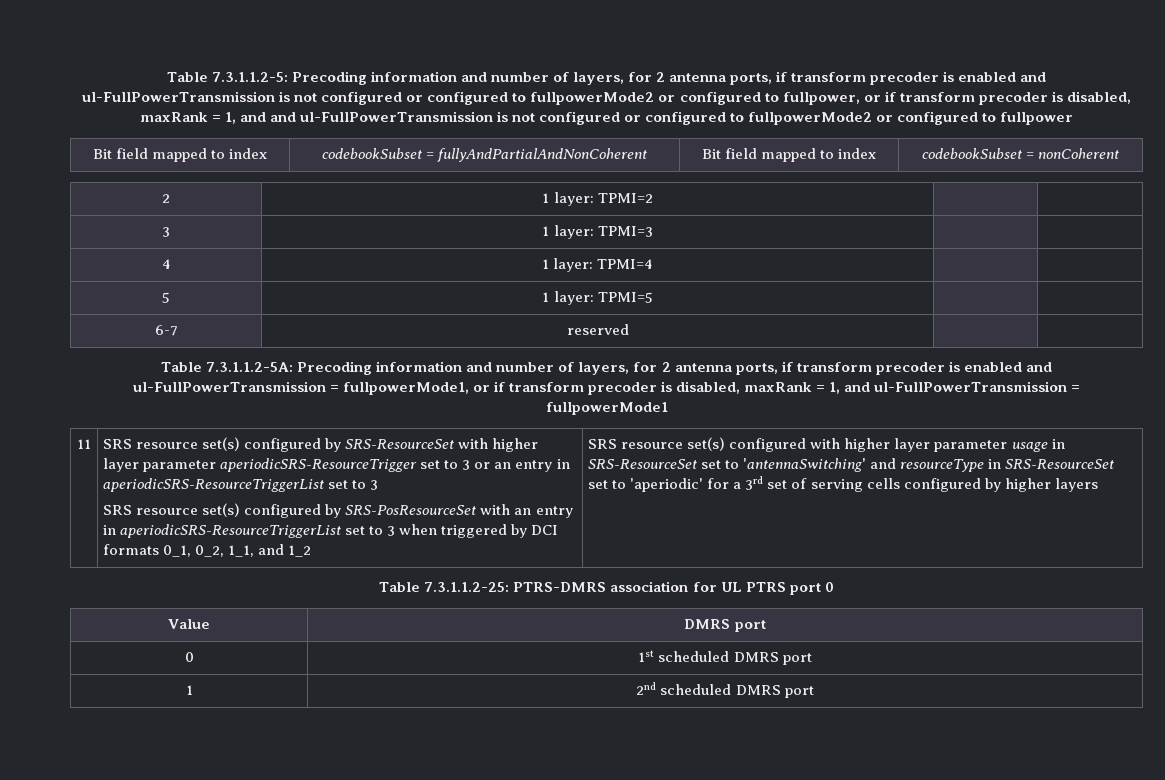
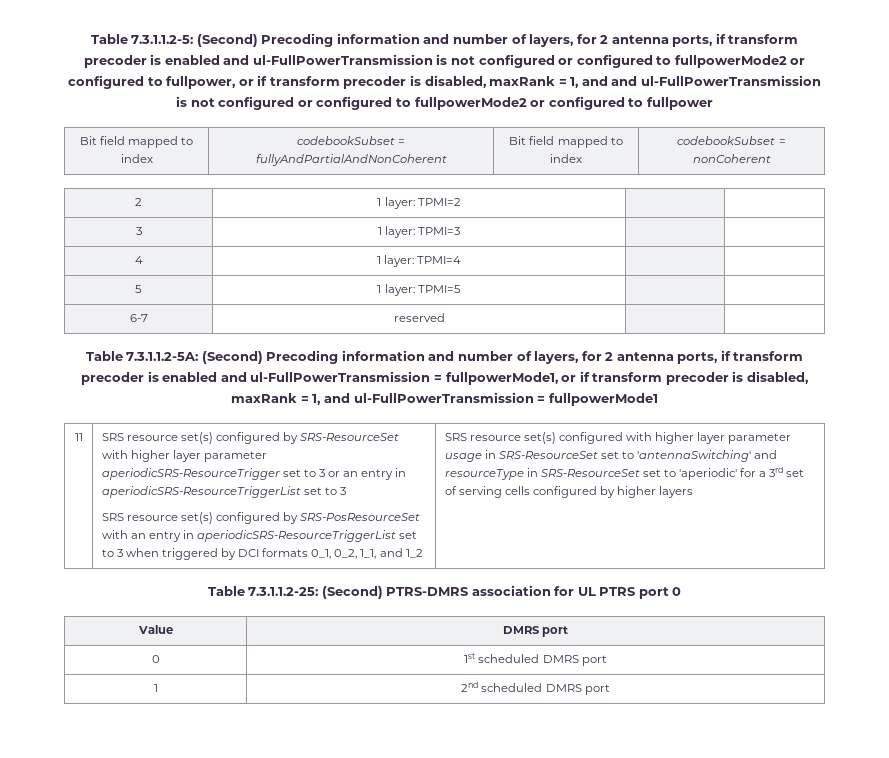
- Table 7.3.1.1.2-5: Precoding information and number of layers, for 2 antenna ports, if transform precoder is enabled and ul-FullPowerTransmission is not configured or configured to fullpowerMode2 or configured to fullpower, or if transform precoder is disabled, maxRank = 1, and and ul-FullPowerTransmission is not configured or configured to fullpowerMode2 or configured to fullpower
+ Table 7.3.1.1.2-5: (Second) Precoding information and number of layers, for 2 antenna ports, if transform precoder is enabled and ul-FullPowerTransmission is not configured or configured to fullpowerMode2 or configured to fullpower, or if transform precoder is disabled, maxRank = 1, and and ul-FullPowerTransmission is not configured or configured to fullpowerMode2 or configured to fullpower
- Table 7.3.1.1.2-5A: Precoding information and number of layers, for 2 antenna ports, if transform precoder is enabled and ul-FullPowerTransmission = fullpowerMode1, or if transform precoder is disabled, maxRank = 1, and ul-FullPowerTransmission = fullpowerMode1
+ Table 7.3.1.1.2-5A: (Second) Precoding information and number of layers, for 2 antenna ports, if transform precoder is enabled and ul-FullPowerTransmission = fullpowerMode1, or if transform precoder is disabled, maxRank = 1, and ul-FullPowerTransmission = fullpowerMode1
- Table 7.3.1.1.2-25: PTRS-DMRS association for UL PTRS port 0
+ Table 7.3.1.1.2-25: (Second) PTRS-DMRS association for UL PTRS port 0

